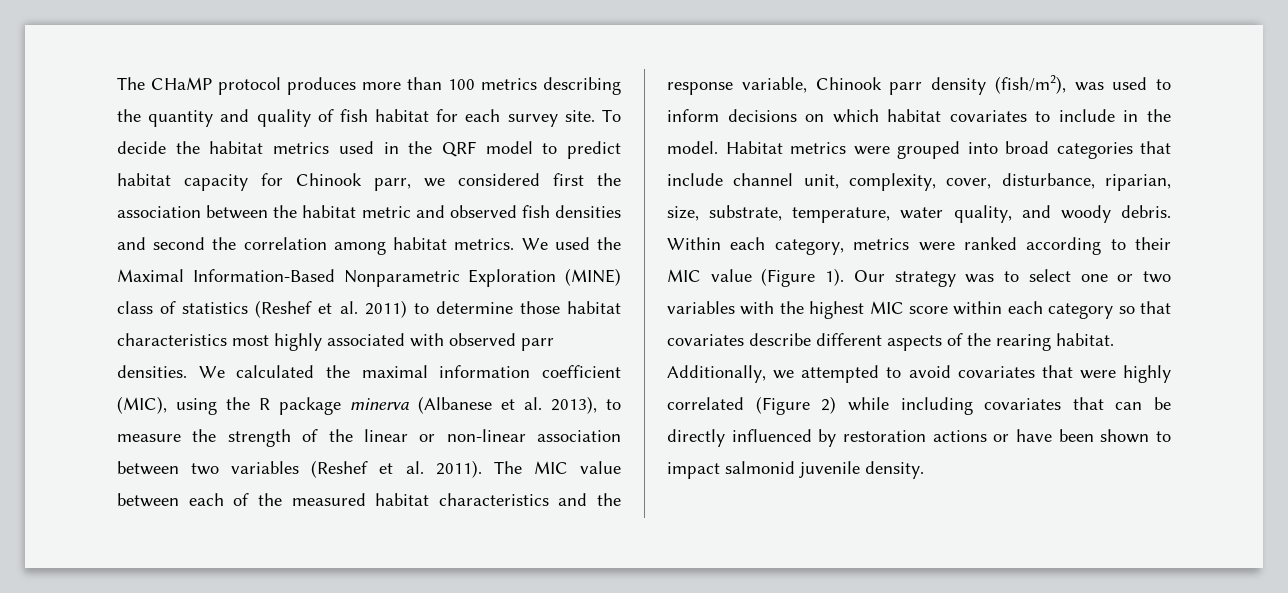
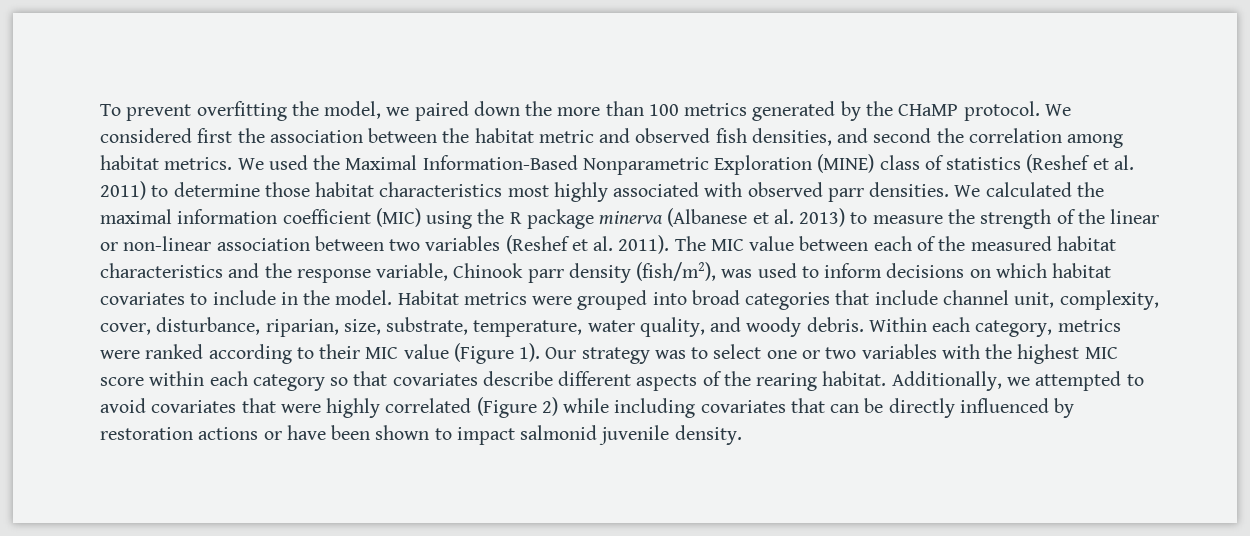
- The CHaMP protocol produces more than 100 metrics describing the quantity and quality of fish habitat for each survey site. To decide the habitat metrics used in the QRF model to predict habitat capacity for Chinook parr, we considered first the association between the habitat metric and observed fish densities and second the correlation among habitat metrics.
+ To prevent overfitting the model, we paired down the more than 100 metrics generated by the CHaMP protocol. We considered first the association between the habitat metric and observed fish densities, and second the correlation among habitat metrics.
- We calculated the maximal information coefficient (MIC), using the R package minerva (Albanese et al. 2013), to measure the strength of the linear or non-linear association between two variables (Reshef et al. 2011).
+ We calculated the maximal information coefficient (MIC) using the R package minerva (Albanese et al. 2013) to measure the strength of the linear or non-linear association between two variables (Reshef et al. 2011).

